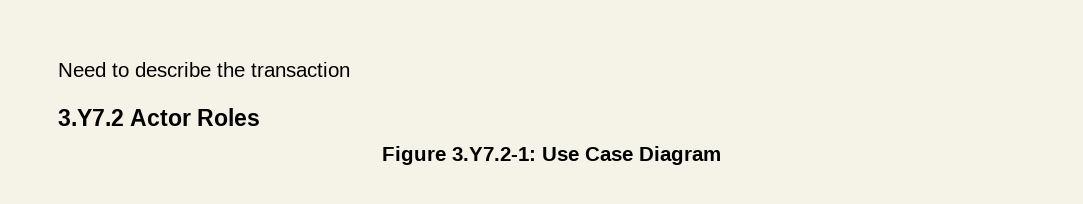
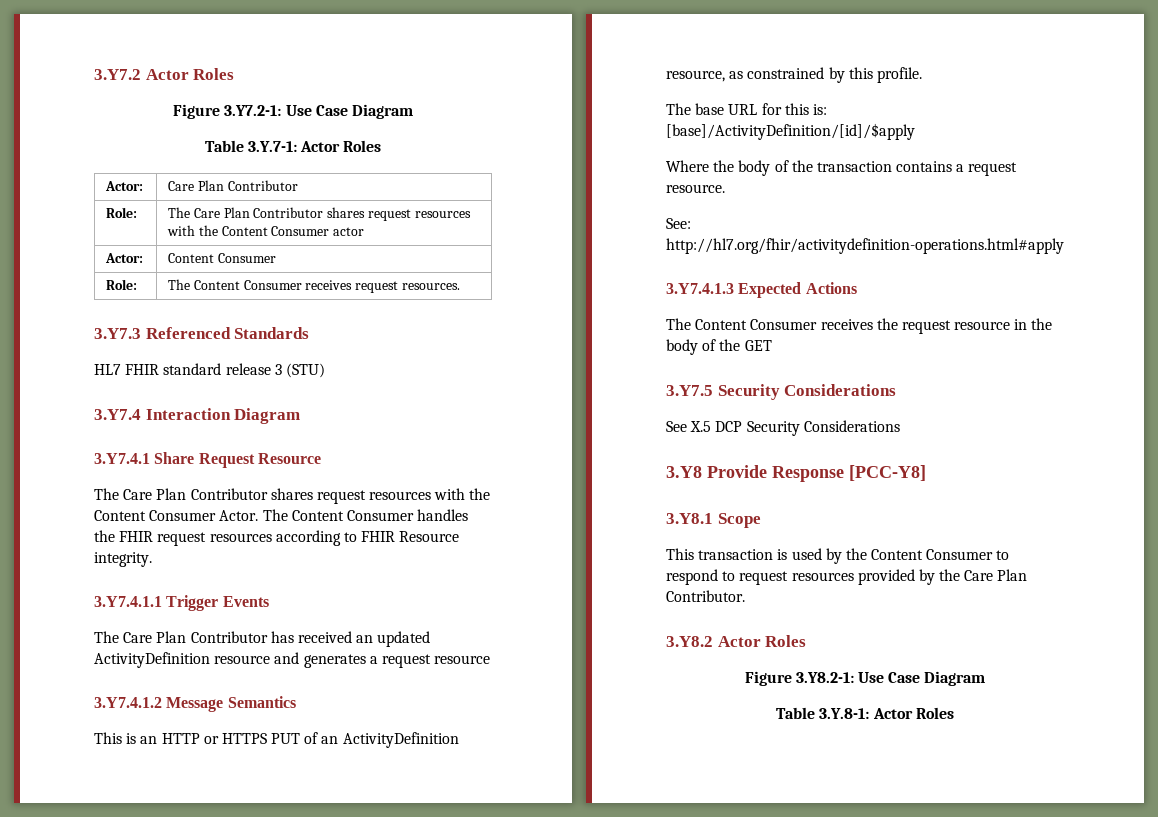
- Need to describe the transaction
+ Table 3.Y.7-1: Actor Roles
+ Actor: | Care Plan Contributor
+ Role: | The Care Plan Contributor shares request resources with the Content Consumer actor
+ Actor: | Content Consumer
+ Role: | The Content Consumer receives request resources.
+ 3.Y7.3 Referenced Standards
+ HL7 FHIR standard release 3 (STU)
+ 3.Y7.4 Interaction Diagram
+ 3.Y7.4.1 Share Request Resource
+ The Care Plan Contributor shares request resources with the Content Consumer Actor. The Content Consumer handles the FHIR request resources according to FHIR Resource integrity.
+ 3.Y7.4.1.1 Trigger Events
+ The Care Plan Contributor has received an updated ActivityDefinition resource and generates a request resource
+ 3.Y7.4.1.2 Message Semantics
+ This is an HTTP or HTTPS PUT of an ActivityDefinition resource, as constrained by this profile.
+ The base URL for this is: [base]/ActivityDefinition/[id]/$apply
+ Where the body of the transaction contains a request resource.
+ See: http://hl7.org/fhir/activitydefinition-operations.html#apply
+ 3.Y7.4.1.3 Expected Actions
+ The Content Consumer receives the request resource in the body of the GET
+ 3.Y7.5 Security Considerations
+ See X.5 DCP Security Considerations
+ 3.Y8 Provide Response [PCC-Y8]
+ 3.Y8.1 Scope
+ This transaction is used by the Content Consumer to respond to request resources provided by the Care Plan Contributor.
+ 3.Y8.2 Actor Roles
+ Figure 3.Y8.2-1: Use Case Diagram
+ Table 3.Y.8-1: Actor Roles

